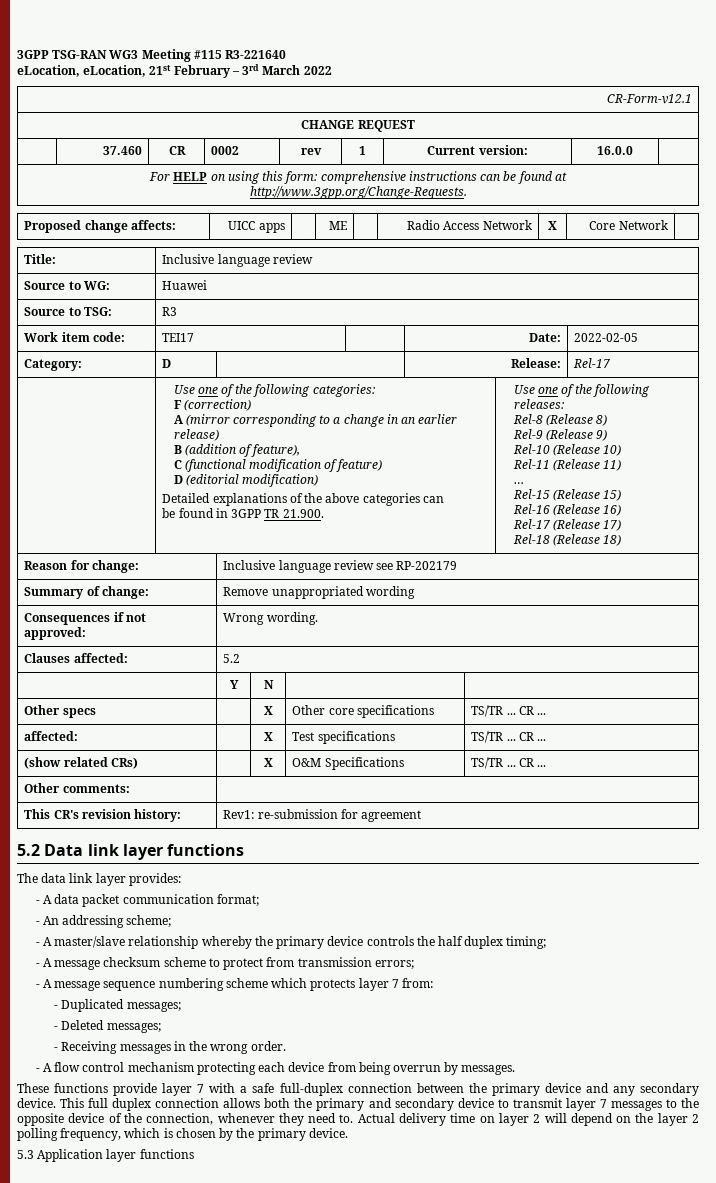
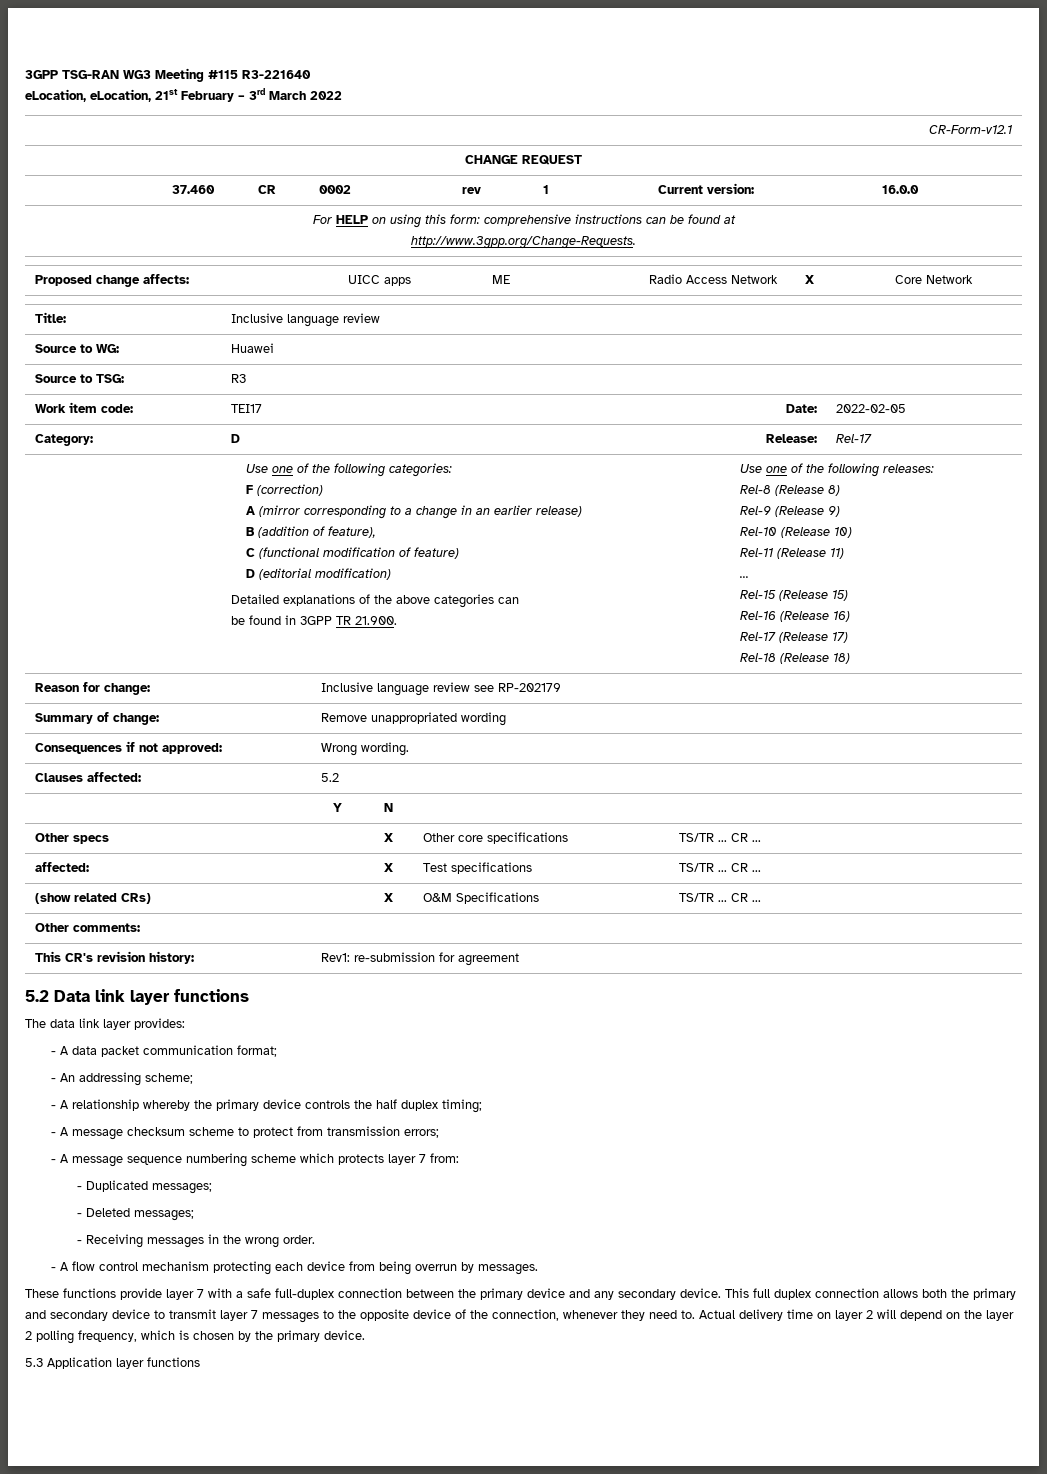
- - A master/slave relationship whereby the primary device controls the half duplex timing;
+ - A relationship whereby the primary device controls the half duplex timing;

